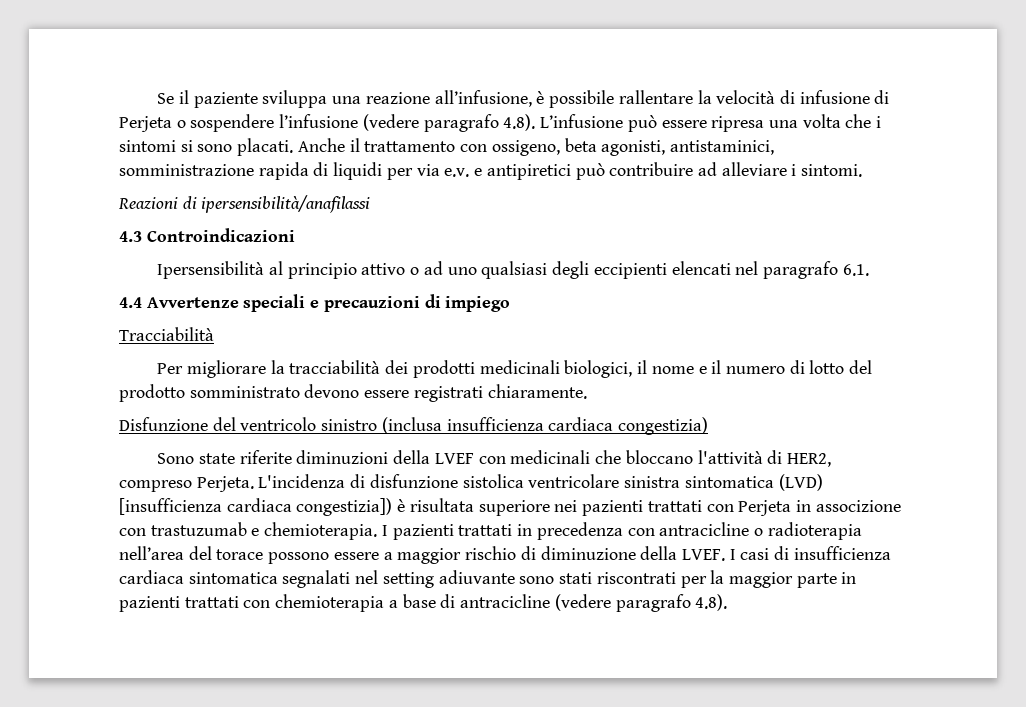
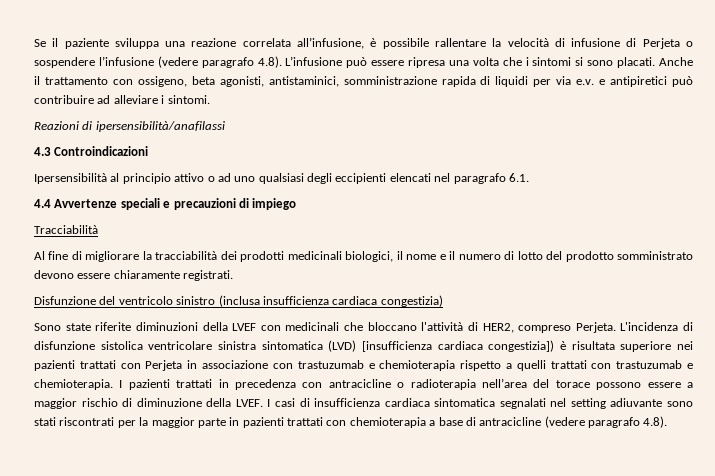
- Se il paziente sviluppa una reazione all’infusione, è possibile rallentare la velocità di infusione di Perjeta o sospendere l’infusione (vedere paragrafo 4.8). L’infusione può essere ripresa una volta che i sintomi si sono placati.
+ Se il paziente sviluppa una reazione correlata all’infusione, è possibile rallentare la velocità di infusione di Perjeta o sospendere l’infusione (vedere paragrafo 4.8). L’infusione può essere ripresa una volta che i sintomi si sono placati.
- Per migliorare la tracciabilità dei prodotti medicinali biologici, il nome e il numero di lotto del prodotto somministrato devono essere registrati chiaramente.
+ Al fine di migliorare la tracciabilità dei prodotti medicinali biologici, il nome e il numero di lotto del prodotto somministrato devono essere chiaramente registrati.
- L'incidenza di disfunzione sistolica ventricolare sinistra sintomatica (LVD) [insufficienza cardiaca congestizia]) è risultata superiore nei pazienti trattati con Perjeta in associzione con trastuzumab e chemioterapia.
+ L'incidenza di disfunzione sistolica ventricolare sinistra sintomatica (LVD) [insufficienza cardiaca congestizia]) è risultata superiore nei pazienti trattati con Perjeta in associazione con trastuzumab e chemioterapia rispetto a quelli trattati con trastuzumab e chemioterapia.

